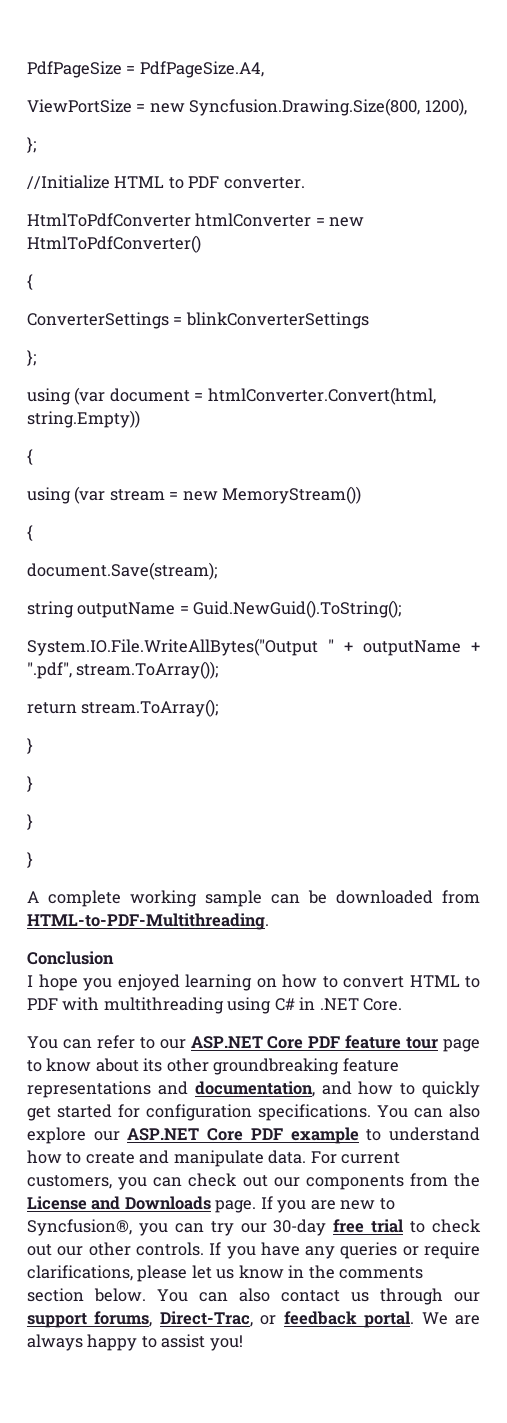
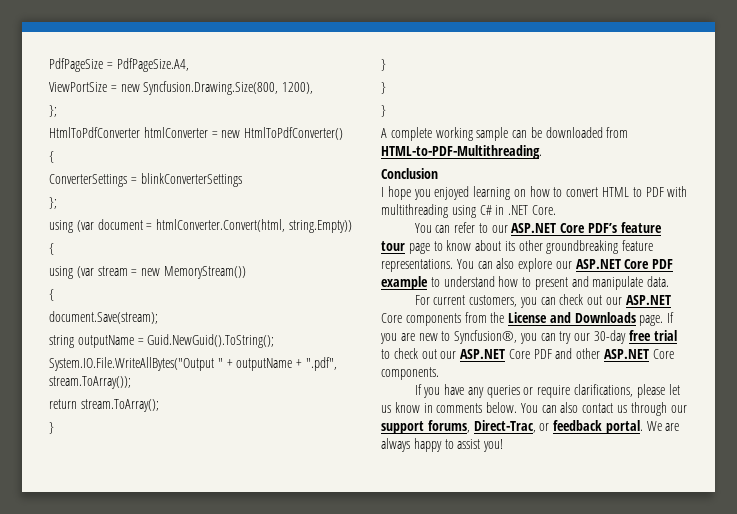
- //Initialize HTML to PDF converter.
- You can refer to our ASP.NET Core PDF feature tour page to know about its other groundbreaking feature representations and documentation, and how to quickly get started for configuration specifications.
+ You can refer to our ASP.NET Core PDF’s feature tour page to know about its other groundbreaking feature representations.
- You can also explore our ASP.NET Core PDF example to understand how to create and manipulate data. For current customers, you can check out our components from the License and Downloads page.
+ You can also explore our ASP.NET Core PDF example to understand how to present and manipulate data.
+ For current customers, you can check out our ASP.NET Core components from the License and Downloads page.
- If you are new to Syncfusion®, you can try our 30-day free trial to check out our other controls. If you have any queries or require clarifications, please let us know in the comments section below.
+ If you are new to Syncfusion®, you can try our 30-day free trial to check out our ASP.NET Core PDF and other ASP.NET Core components.
+ If you have any queries or require clarifications, please let us know in comments below.

